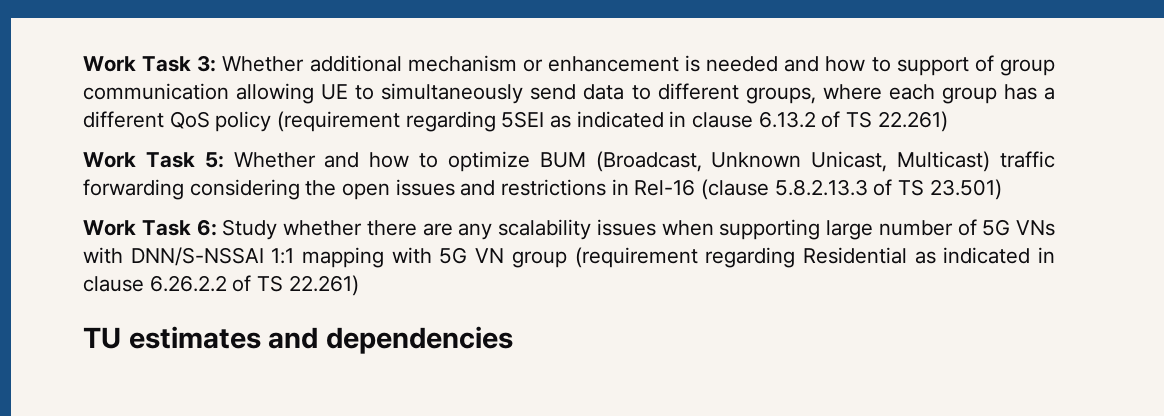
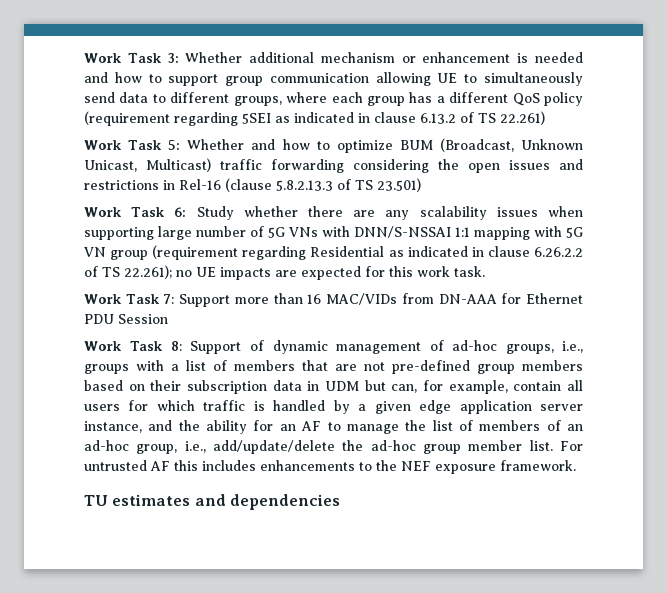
- Work Task 3: Whether additional mechanism or enhancement is needed and how to support of group communication allowing UE to simultaneously send data to different groups, where each group has a different QoS policy (requirement regarding 5SEI as indicated in clause 6.13.2 of TS 22.261)
+ Work Task 3: Whether additional mechanism or enhancement is needed and how to support group communication allowing UE to simultaneously send data to different groups, where each group has a different QoS policy (requirement regarding 5SEI as indicated in clause 6.13.2 of TS 22.261)
- Work Task 6: Study whether there are any scalability issues when supporting large number of 5G VNs with DNN/S-NSSAI 1:1 mapping with 5G VN group (requirement regarding Residential as indicated in clause 6.26.2.2 of TS 22.261)
+ Work Task 6: Study whether there are any scalability issues when supporting large number of 5G VNs with DNN/S-NSSAI 1:1 mapping with 5G VN group (requirement regarding Residential as indicated in clause 6.26.2.2 of TS 22.261); no UE impacts are expected for this work task.
+ Work Task 7: Support more than 16 MAC/VIDs from DN-AAA for Ethernet PDU Session
+ Work Task 8: Support of dynamic management of ad-hoc groups, i.e., groups with a list of members that are not pre-defined group members based on their subscription data in UDM but can, for example, contain all users for which traffic is handled by a given edge application server instance, and the ability for an AF to manage the list of members of an ad-hoc group, i.e., add/update/delete the ad-hoc group member list. For untrusted AF this includes enhancements to the NEF exposure framework.

